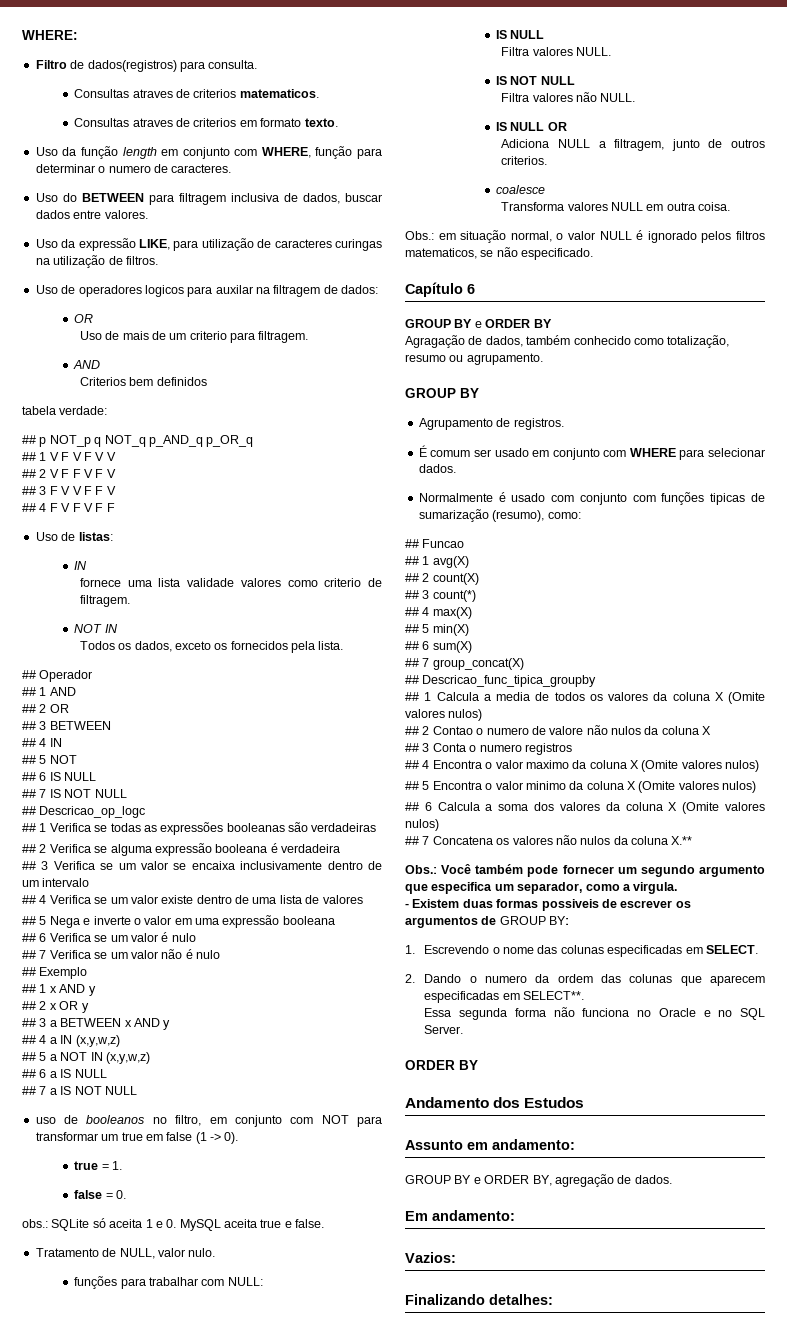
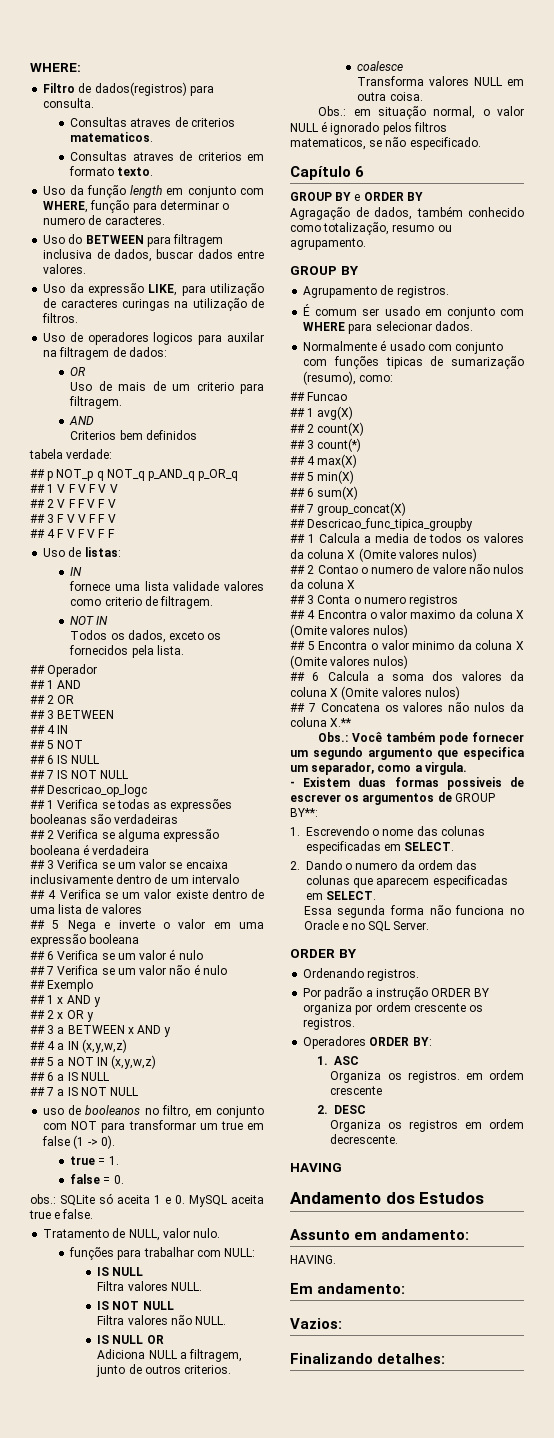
- - Existem duas formas possiveis de escrever os argumentos de GROUP BY:
+ - Existem duas formas possiveis de escrever os argumentos de GROUP BY**:
- 2. Dando o numero da ordem das colunas que aparecem especificadas em SELECT**.
+ 2. Dando o numero da ordem das colunas que aparecem especificadas em SELECT.
+ Ordenando registros.
+ Por padrão a instrução ORDER BY organiza por ordem crescente os registros.
+ Operadores ORDER BY:
+ 1. ASC
+ Organiza os registros. em ordem crescente
+ 2. DESC
+ Organiza os registros em ordem decrescente.
+ HAVING
- GROUP BY e ORDER BY, agregação de dados.
+ HAVING.

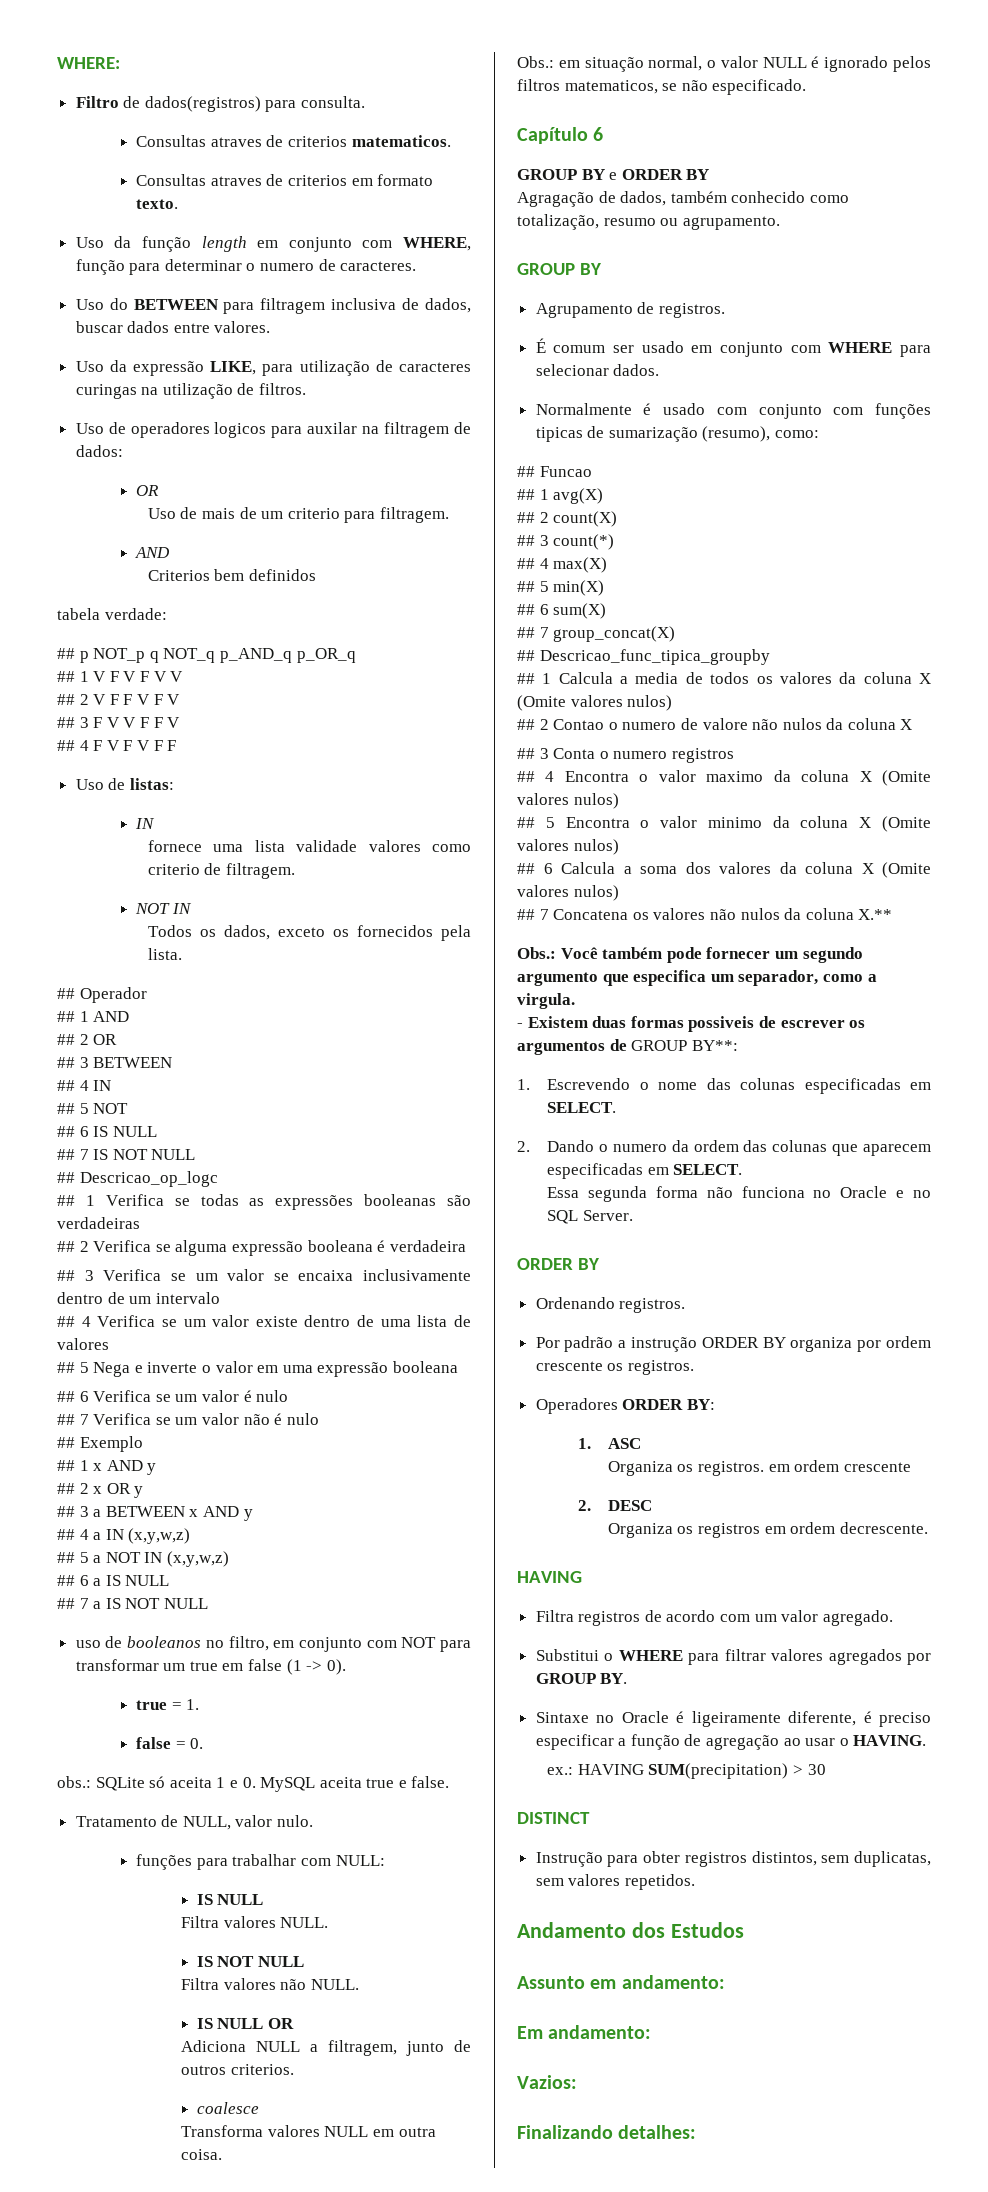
+ Filtra registros de acordo com um valor agregado.
+ Substitui o WHERE para filtrar valores agregados por GROUP BY.
+ Sintaxe no Oracle é ligeiramente diferente, é preciso especificar a função de agregação ao usar o HAVING.
+ ex.: HAVING SUM(precipitation) > 30
+ DISTINCT
+ Instrução para obter registros distintos, sem duplicatas, sem valores repetidos.
- HAVING.

